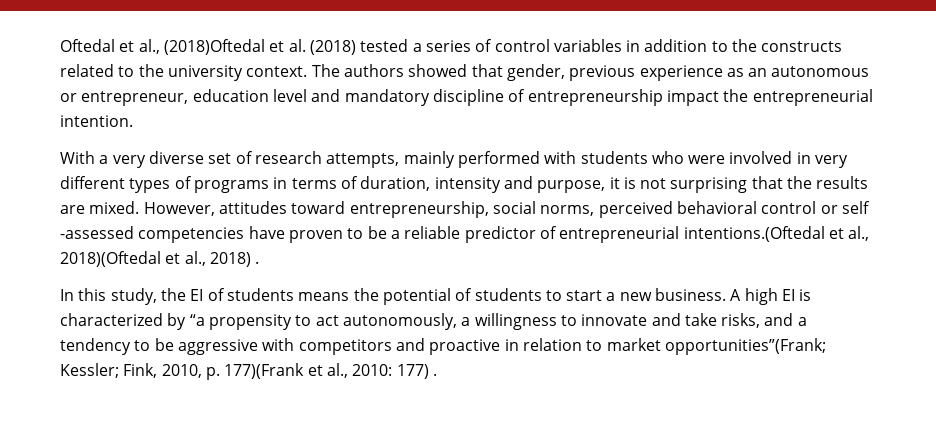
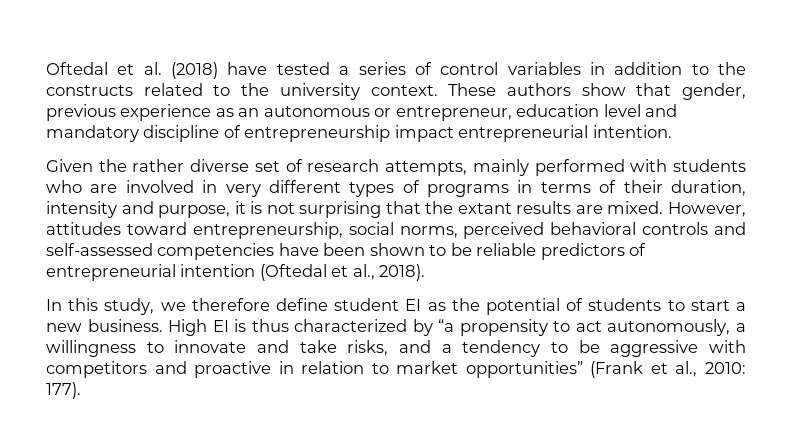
- Oftedal et al., (2018)Oftedal et al. (2018) tested a series of control variables in addition to the constructs related to the university context.
+ Oftedal et al. (2018) have tested a series of control variables in addition to the constructs related to the university context.
- The authors showed that gender, previous experience as an autonomous or entrepreneur, education level and mandatory discipline of entrepreneurship impact the entrepreneurial intention.
+ These authors show that gender, previous experience as an autonomous or entrepreneur, education level and mandatory discipline of entrepreneurship impact entrepreneurial intention.
- With a very diverse set of research attempts, mainly performed with students who were involved in very different types of programs in terms of duration, intensity and purpose, it is not surprising that the results are mixed.
+ Given the rather diverse set of research attempts, mainly performed with students who are involved in very different types of programs in terms of their duration, intensity and purpose, it is not surprising that the extant results are mixed.
- However, attitudes toward entrepreneurship, social norms, perceived behavioral control or self -assessed competencies have proven to be a reliable predictor of entrepreneurial intentions.(Oftedal et al., 2018)(Oftedal et al., 2018) .
- In this study, the EI of students means the potential of students to start a new business.
+ However, attitudes toward entrepreneurship, social norms, perceived behavioral controls and self-assessed competencies have been shown to be reliable predictors of entrepreneurial intention (Oftedal et al., 2018).
+ In this study, we therefore define student EI as the potential of students to start a new business.
- A high EI is characterized by “a propensity to act autonomously, a willingness to innovate and take risks, and a tendency to be aggressive with competitors and proactive in relation to market opportunities”(Frank; Kessler; Fink, 2010, p. 177)(Frank et al., 2010: 177) .
+ High EI is thus characterized by “a propensity to act autonomously, a willingness to innovate and take risks, and a tendency to be aggressive with competitors and proactive in relation to market opportunities” (Frank et al., 2010: 177).

